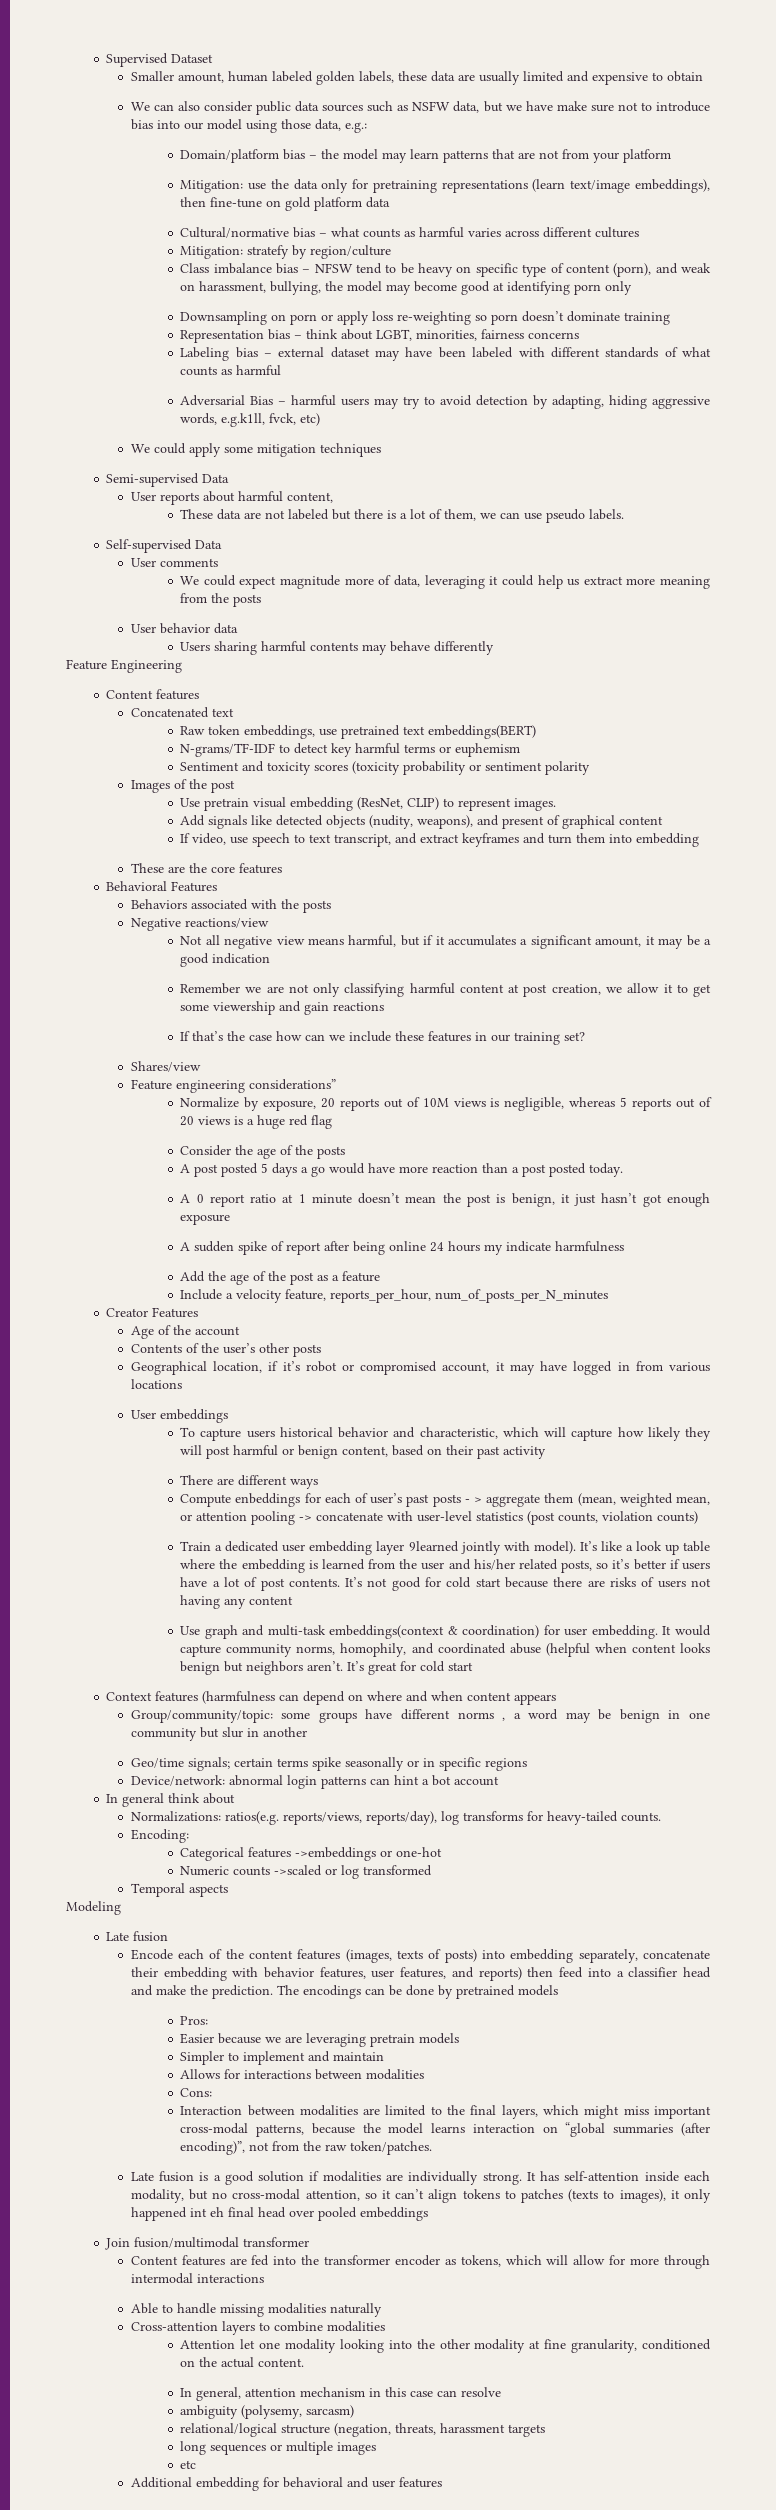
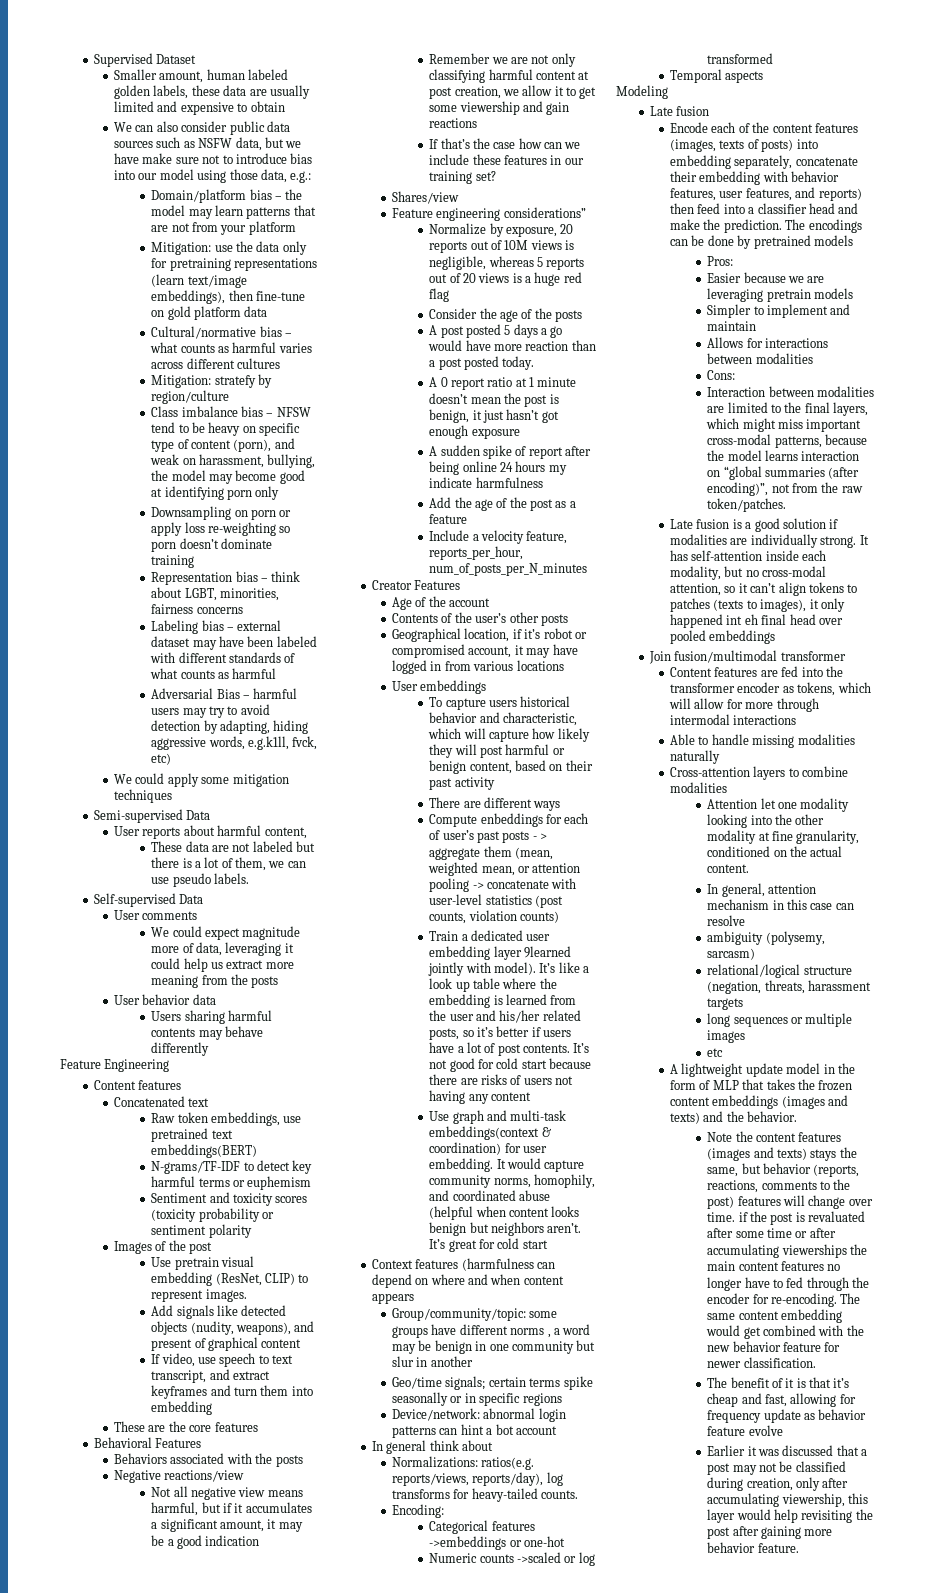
- Additional embedding for behavioral and user features
+ A lightweight update model in the form of MLP that takes the frozen content embeddings (images and texts) and the behavior.
+ Note the content features (images and texts) stays the same, but behavior (reports, reactions, comments to the post) features will change over time. if the post is revaluated after some time or after accumulating viewerships the main content features no longer have to fed through the encoder for re-encoding. The same content embedding would get combined with the new behavior feature for newer classification.
+ The benefit of it is that it’s cheap and fast, allowing for frequency update as behavior feature evolve
+ Earlier it was discussed that a post may not be classified during creation, only after accumulating viewership, this layer would help revisiting the post after gaining more behavior feature.

